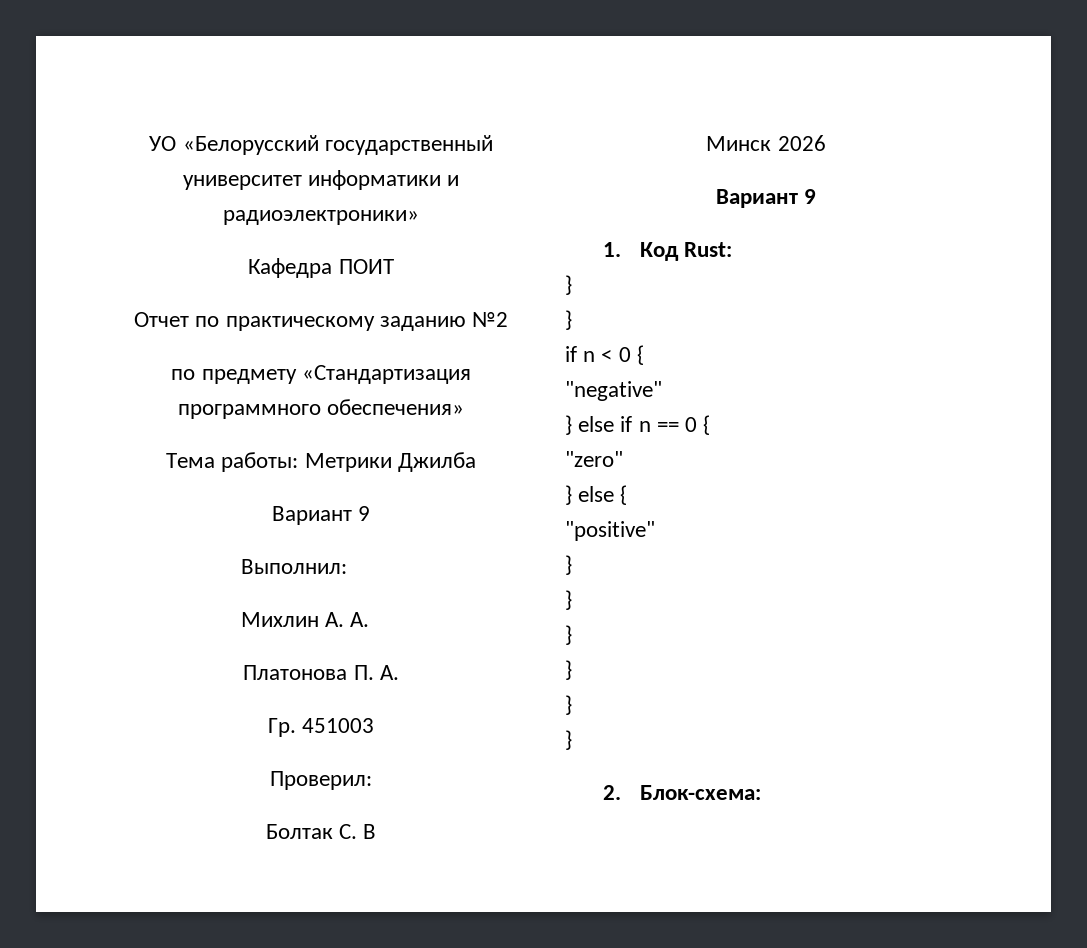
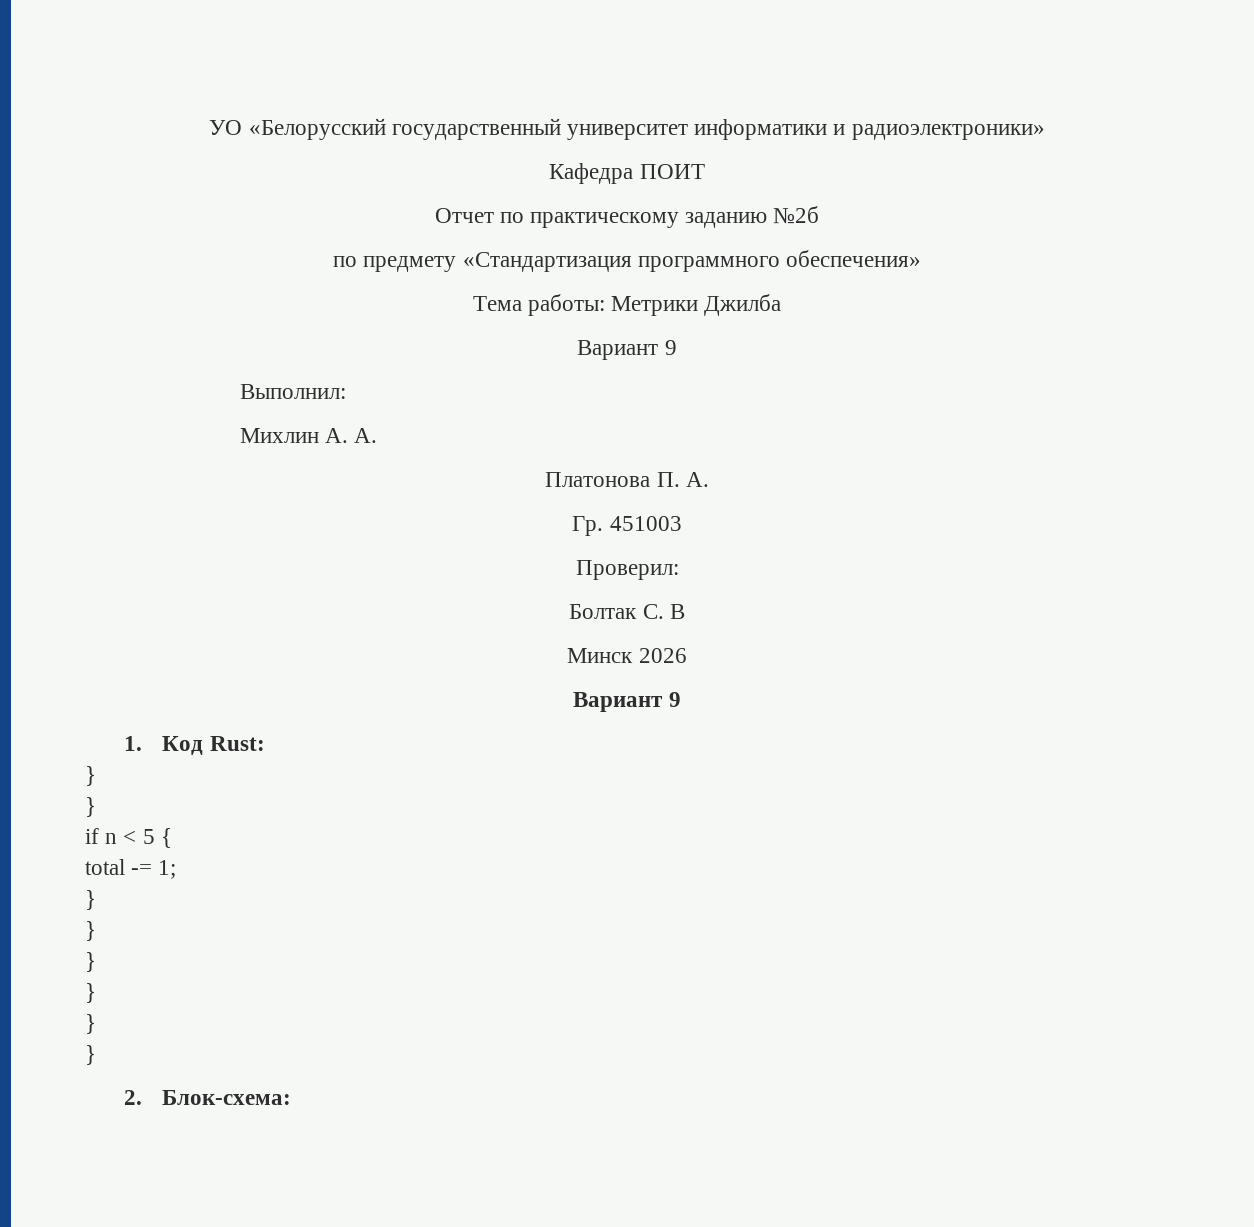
- Отчет по практическому заданию №2
+ Отчет по практическому заданию №2б
- if n < 0 {
- "negative"
- } else if n == 0 {
- "zero"
- } else {
- "positive"
+ if n < 5 {
+ total -= 1;

